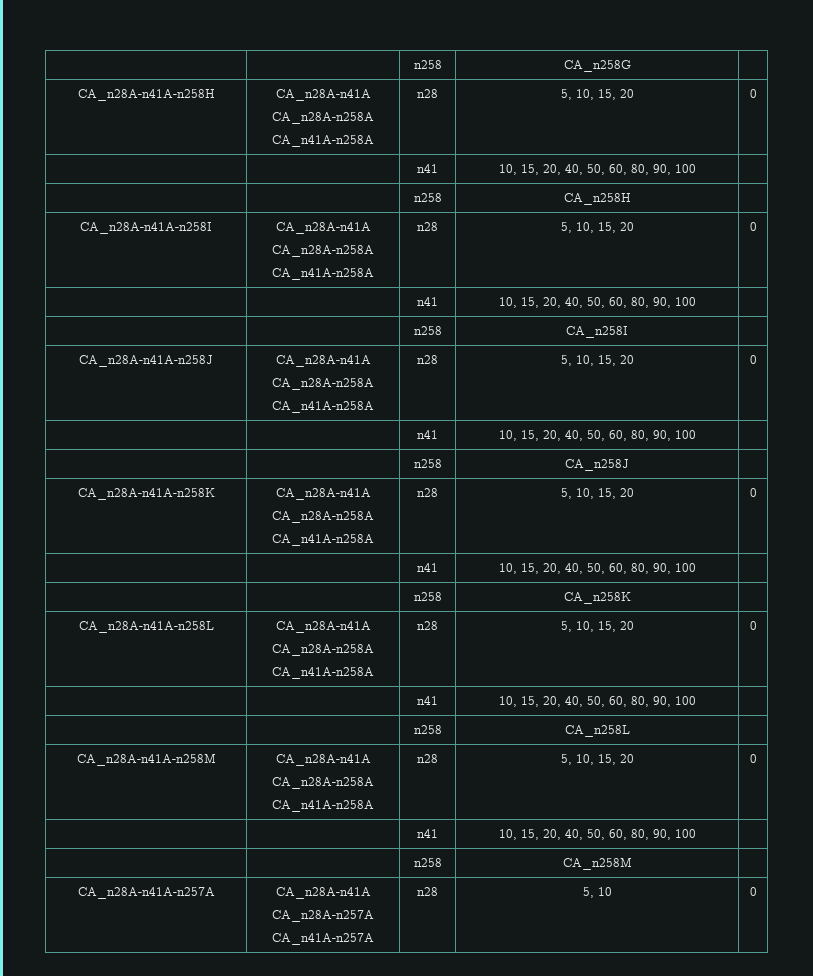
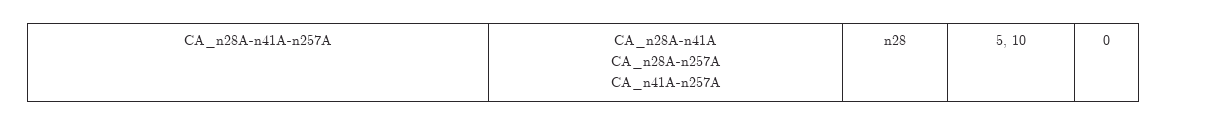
- | | n258 | CA_n258G |
- CA_n28A-n41A-n258H | CA_n28A-n41A
- CA_n28A-n258A
- CA_n41A-n258A | n28 | 5, 10, 15, 20 | 0
- | | n41 | 10, 15, 20, 40, 50, 60, 80, 90, 100 |
- | | n258 | CA_n258H |
- CA_n28A-n41A-n258I | CA_n28A-n41A
- CA_n28A-n258A
- CA_n41A-n258A | n28 | 5, 10, 15, 20 | 0
- | | n41 | 10, 15, 20, 40, 50, 60, 80, 90, 100 |
- | | n258 | CA_n258I |
- CA_n28A-n41A-n258J | CA_n28A-n41A
- CA_n28A-n258A
- CA_n41A-n258A | n28 | 5, 10, 15, 20 | 0
- | | n41 | 10, 15, 20, 40, 50, 60, 80, 90, 100 |
- | | n258 | CA_n258J |
- CA_n28A-n41A-n258K | CA_n28A-n41A
- CA_n28A-n258A
- CA_n41A-n258A | n28 | 5, 10, 15, 20 | 0
- | | n41 | 10, 15, 20, 40, 50, 60, 80, 90, 100 |
- | | n258 | CA_n258K |
- CA_n28A-n41A-n258L | CA_n28A-n41A
- CA_n28A-n258A
- CA_n41A-n258A | n28 | 5, 10, 15, 20 | 0
- | | n41 | 10, 15, 20, 40, 50, 60, 80, 90, 100 |
- | | n258 | CA_n258L |
- CA_n28A-n41A-n258M | CA_n28A-n41A
- CA_n28A-n258A
- CA_n41A-n258A | n28 | 5, 10, 15, 20 | 0
- | | n41 | 10, 15, 20, 40, 50, 60, 80, 90, 100 |
- | | n258 | CA_n258M |

